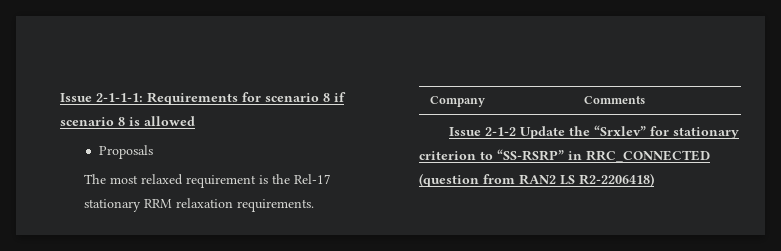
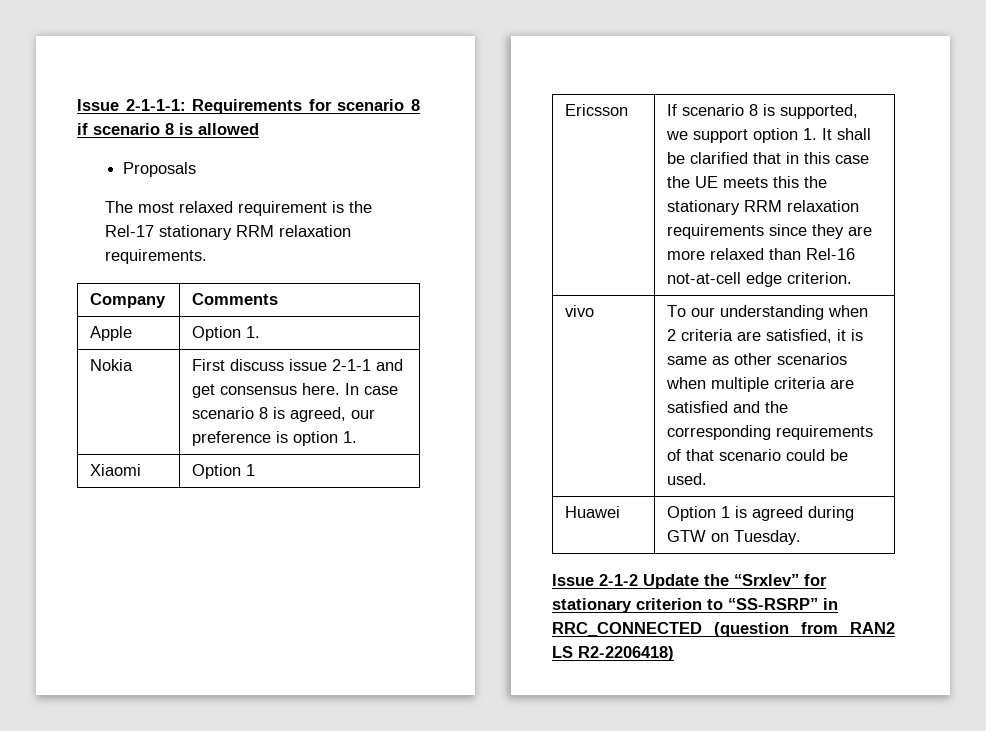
+ Apple | Option 1.
+ Nokia | First discuss issue 2-1-1 and get consensus here. In case scenario 8 is agreed, our preference is option 1.
+ Xiaomi | Option 1
+ Ericsson | If scenario 8 is supported, we support option 1. It shall be clarified that in this case the UE meets this the stationary RRM relaxation requirements since they are more relaxed than Rel-16 not-at-cell edge criterion.
+ vivo | To our understanding when 2 criteria are satisfied, it is same as other scenarios when multiple criteria are satisfied and the corresponding requirements of that scenario could be used.
+ Huawei | Option 1 is agreed during GTW on Tuesday.

